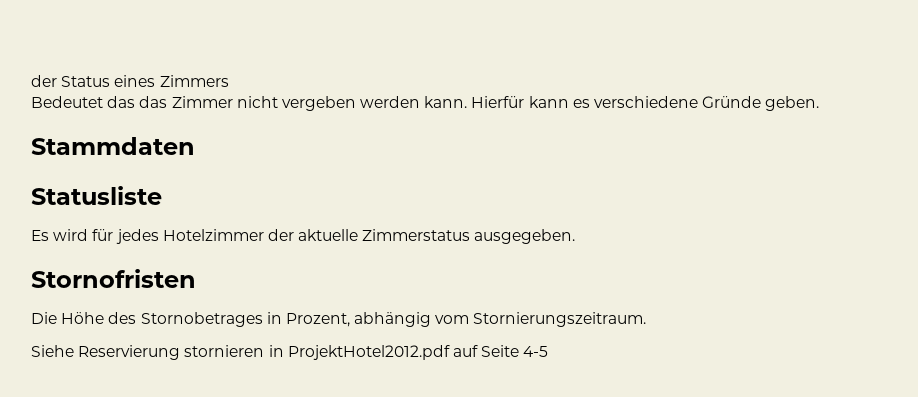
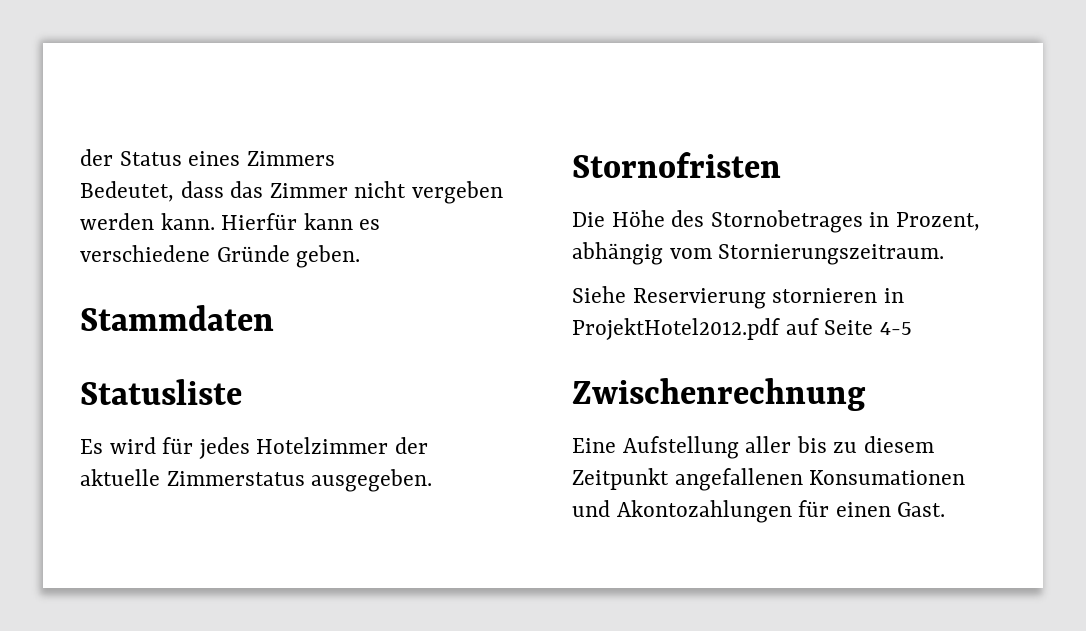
- Bedeutet das das Zimmer nicht vergeben werden kann.
+ Bedeutet, dass das Zimmer nicht vergeben werden kann.
+ Zwischenrechnung
+ Eine Aufstellung aller bis zu diesem Zeitpunkt angefallenen Konsumationen und Akontozahlungen für einen Gast.

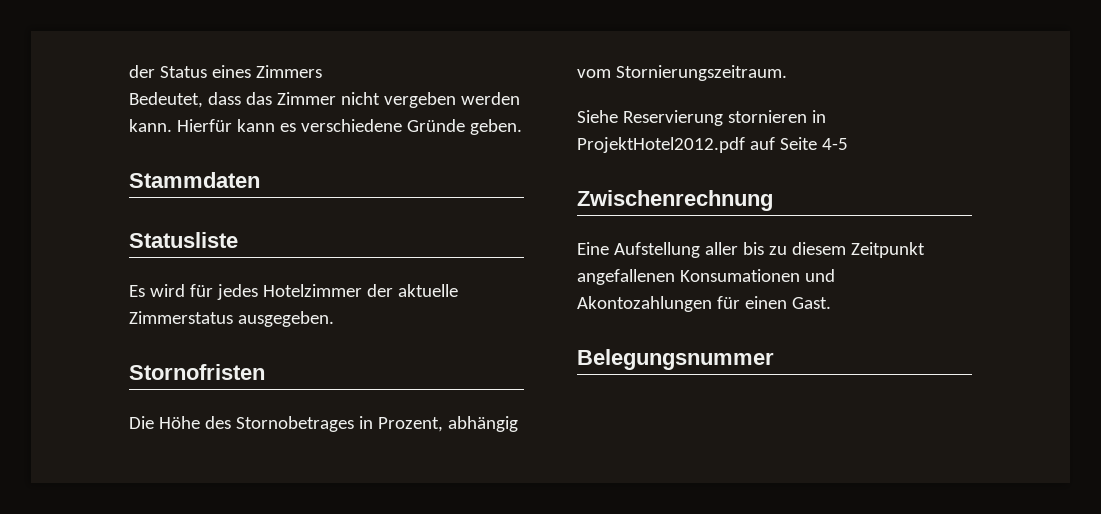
+ Belegungsnummer

